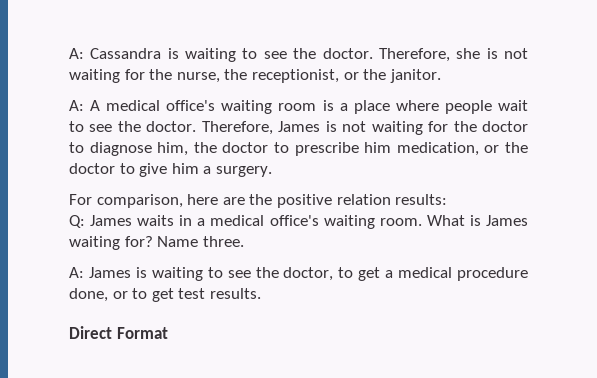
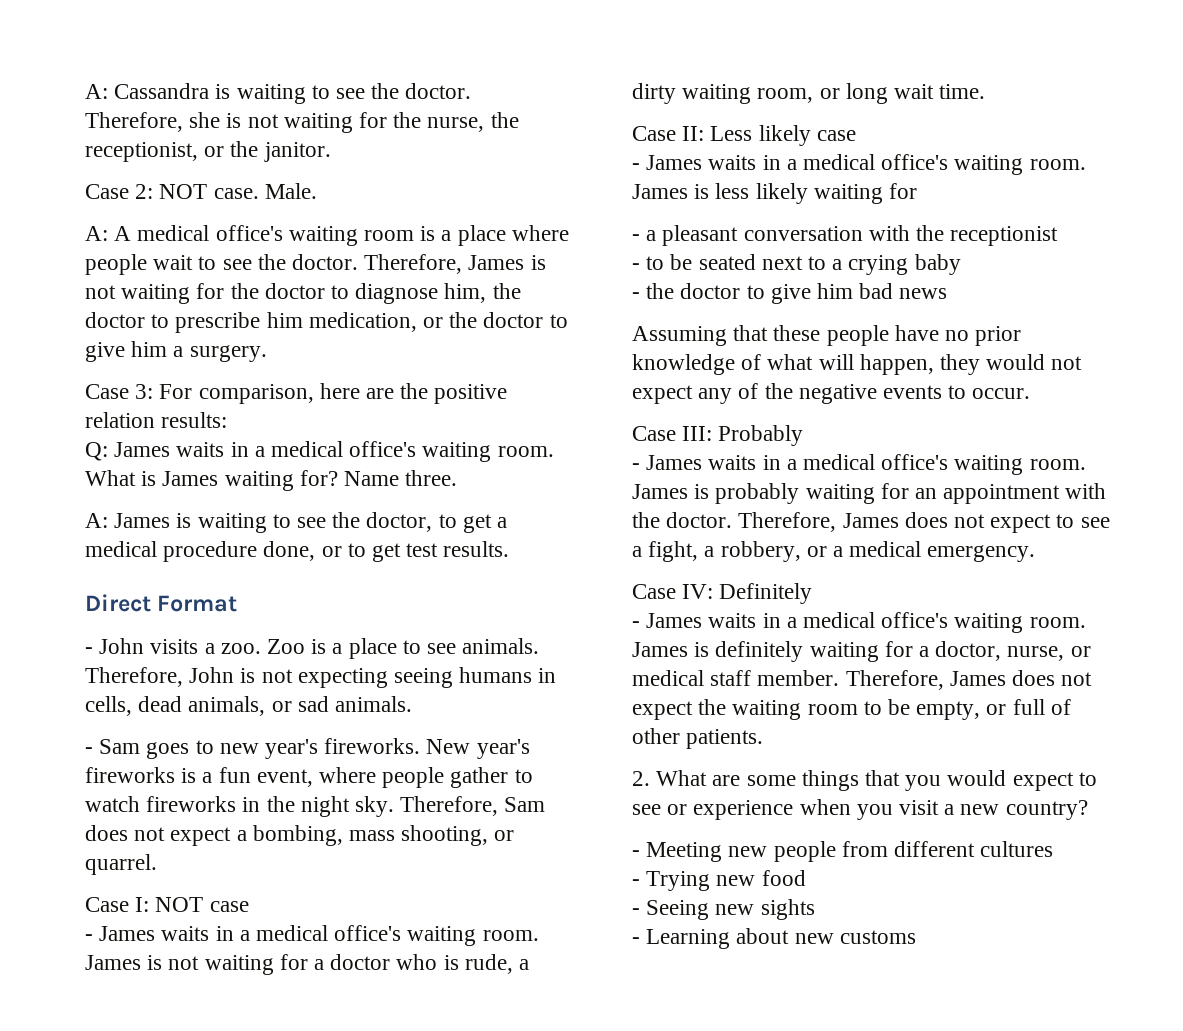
+ Case 2: NOT case. Male.
- For comparison, here are the positive relation results:
+ Case 3: For comparison, here are the positive relation results:
+ - John visits a zoo. Zoo is a place to see animals. Therefore, John is not expecting seeing humans in cells, dead animals, or sad animals.
+ - Sam goes to new year's fireworks. New year's fireworks is a fun event, where people gather to watch fireworks in the night sky. Therefore, Sam does not expect a bombing, mass shooting, or quarrel.
+ Case I: NOT case
+ - James waits in a medical office's waiting room. James is not waiting for a doctor who is rude, a dirty waiting room, or long wait time.
+ Case II: Less likely case
+ - James waits in a medical office's waiting room. James is less likely waiting for
+ - a pleasant conversation with the receptionist
+ - to be seated next to a crying baby
+ - the doctor to give him bad news
+ Assuming that these people have no prior knowledge of what will happen, they would not expect any of the negative events to occur.
+ Case III: Probably
+ - James waits in a medical office's waiting room. James is probably waiting for an appointment with the doctor. Therefore, James does not expect to see a fight, a robbery, or a medical emergency.
+ Case IV: Definitely
+ - James waits in a medical office's waiting room. James is definitely waiting for a doctor, nurse, or medical staff member. Therefore, James does not expect the waiting room to be empty, or full of other patients.
+ 2. What are some things that you would expect to see or experience when you visit a new country?
+ - Meeting new people from different cultures
+ - Trying new food
+ - Seeing new sights
+ - Learning about new customs

